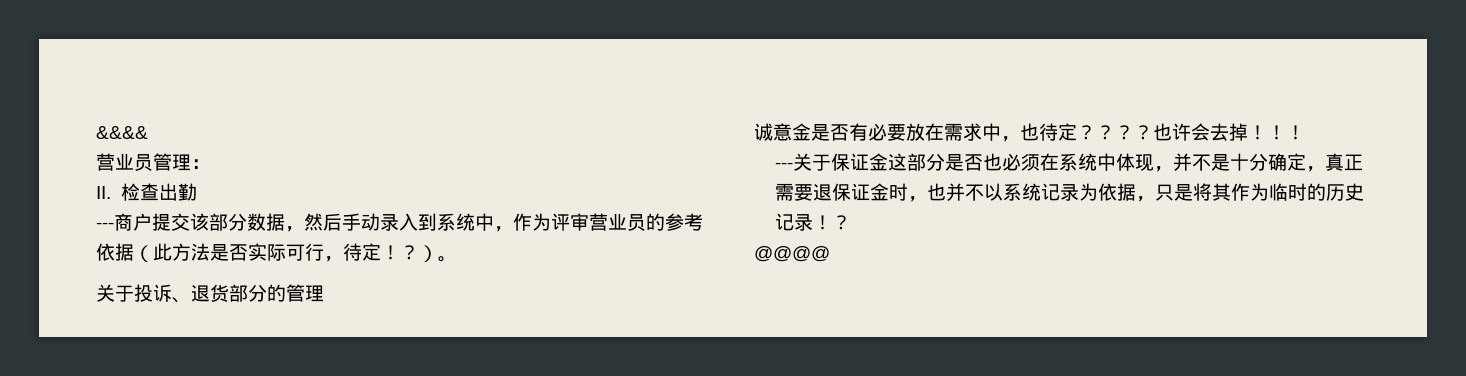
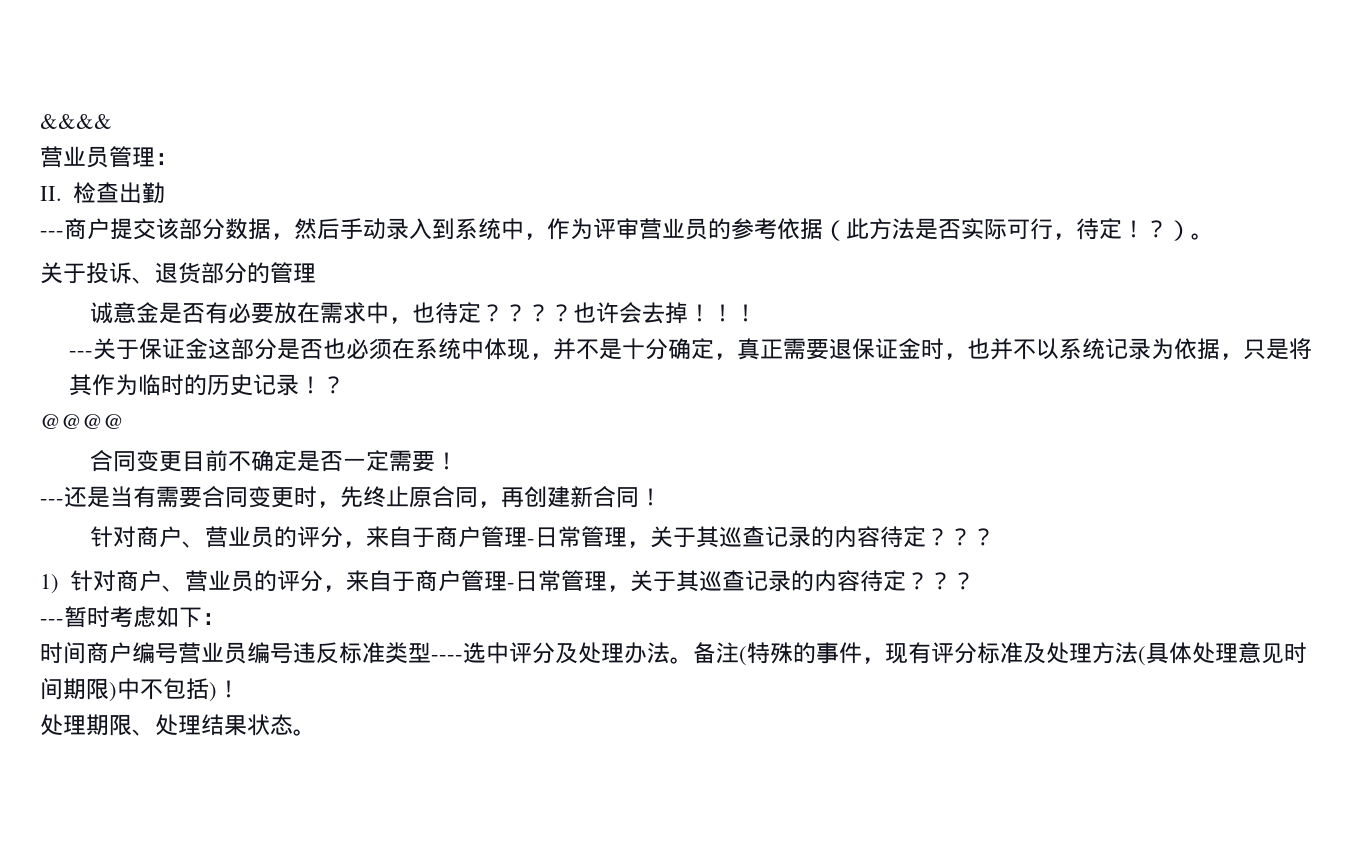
+ 合同变更目前不确定是否一定需要！
+ ---还是当有需要合同变更时，先终止原合同，再创建新合同！
+ 针对商户、营业员的评分，来自于商户管理-日常管理，关于其巡查记录的内容待定？？？
+ 1)针对商户、营业员的评分，来自于商户管理-日常管理，关于其巡查记录的内容待定？？？
+ ---暂时考虑如下：
+ 时间商户编号营业员编号违反标准类型----选中评分及处理办法。备注(特殊的事件，现有评分标准及处理方法(具体处理意见时间期限)中不包括)！
+ 处理期限、处理结果状态。

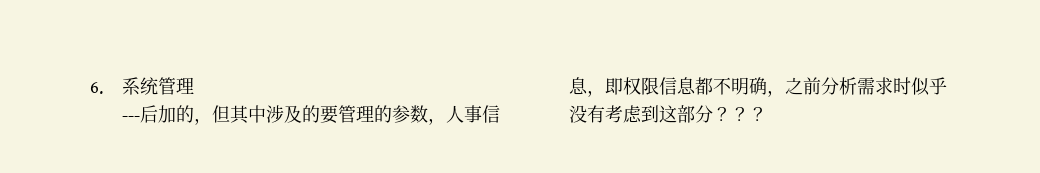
- &&&&
- 营业员管理：
- II.检查出勤
- ---商户提交该部分数据，然后手动录入到系统中，作为评审营业员的参考依据（此方法是否实际可行，待定！？）。
- 关于投诉、退货部分的管理
- 诚意金是否有必要放在需求中，也待定？？？？也许会去掉！！！
- ---关于保证金这部分是否也必须在系统中体现，并不是十分确定，真正需要退保证金时，也并不以系统记录为依据，只是将其作为临时的历史记录！？
- @@@@
- 合同变更目前不确定是否一定需要！
- ---还是当有需要合同变更时，先终止原合同，再创建新合同！
- 针对商户、营业员的评分，来自于商户管理-日常管理，关于其巡查记录的内容待定？？？
- 1)针对商户、营业员的评分，来自于商户管理-日常管理，关于其巡查记录的内容待定？？？
- ---暂时考虑如下：
- 时间商户编号营业员编号违反标准类型----选中评分及处理办法。备注(特殊的事件，现有评分标准及处理方法(具体处理意见时间期限)中不包括)！
- 处理期限、处理结果状态。
+ 6.系统管理
+ ---后加的，但其中涉及的要管理的参数，人事信息，即权限信息都不明确，之前分析需求时似乎没有考虑到这部分？？？

